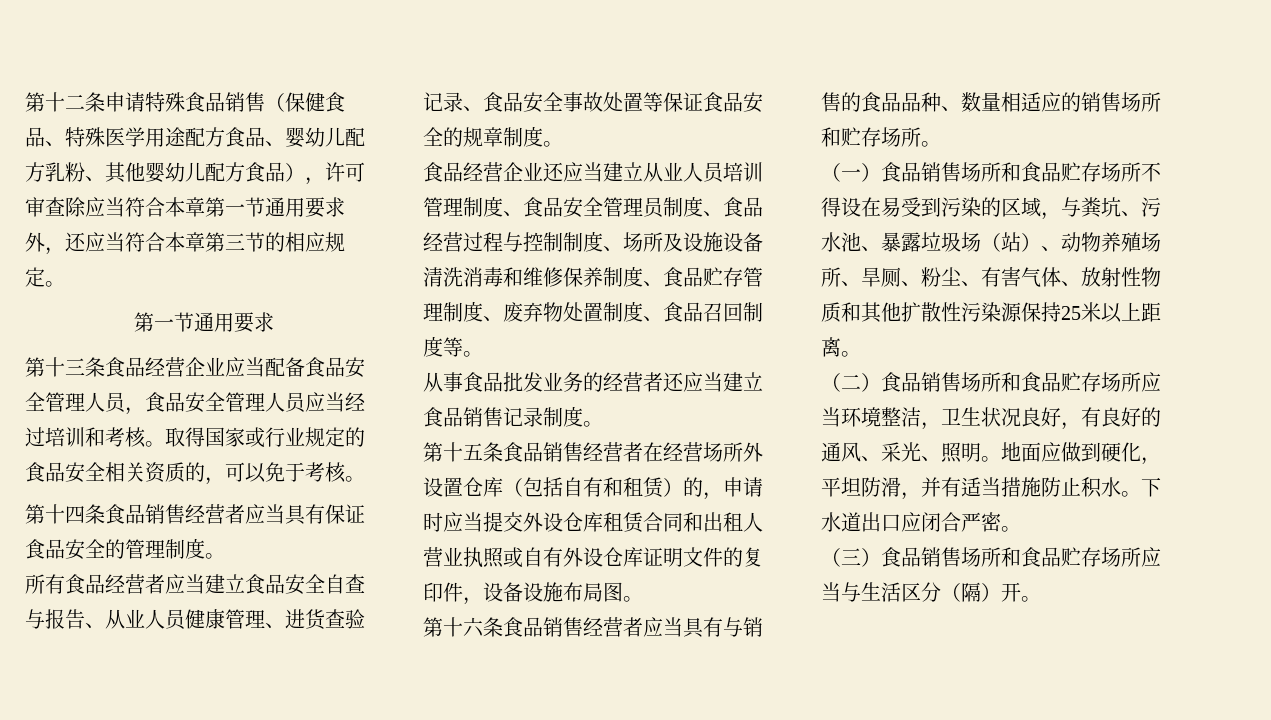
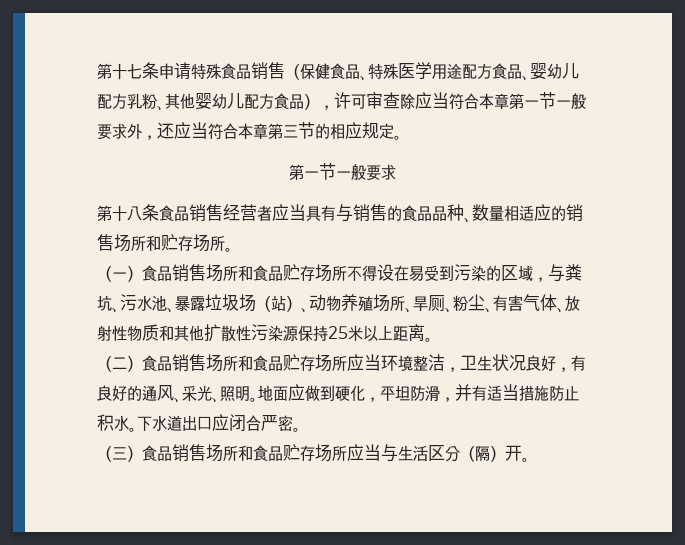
- 第十二条申请特殊食品销售（保健食品、特殊医学用途配方食品、婴幼儿配方乳粉、其他婴幼儿配方食品），许可审查除应当符合本章第一节通用要求外，还应当符合本章第三节的相应规定。
- 第一节通用要求
+ 第十七条申请特殊食品销售（保健食品、特殊医学用途配方食品、婴幼儿配方乳粉、其他婴幼儿配方食品），许可审查除应当符合本章第一节一般要求外，还应当符合本章第三节的相应规定。
+ 第一节一般要求
- 第十三条食品经营企业应当配备食品安全管理人员，食品安全管理人员应当经过培训和考核。取得国家或行业规定的食品安全相关资质的，可以免于考核。
- 第十四条食品销售经营者应当具有保证食品安全的管理制度。
- 所有食品经营者应当建立食品安全自查与报告、从业人员健康管理、进货查验记录、食品安全事故处置等保证食品安全的规章制度。
- 食品经营企业还应当建立从业人员培训管理制度、食品安全管理员制度、食品经营过程与控制制度、场所及设施设备清洗消毒和维修保养制度、食品贮存管理制度、废弃物处置制度、食品召回制度等。
- 从事食品批发业务的经营者还应当建立食品销售记录制度。
- 第十五条食品销售经营者在经营场所外设置仓库（包括自有和租赁）的，申请时应当提交外设仓库租赁合同和出租人营业执照或自有外设仓库证明文件的复印件，设备设施布局图。
- 第十六条食品销售经营者应当具有与销售的食品品种、数量相适应的销售场所和贮存场所。
+ 第十八条食品销售经营者应当具有与销售的食品品种、数量相适应的销售场所和贮存场所。

